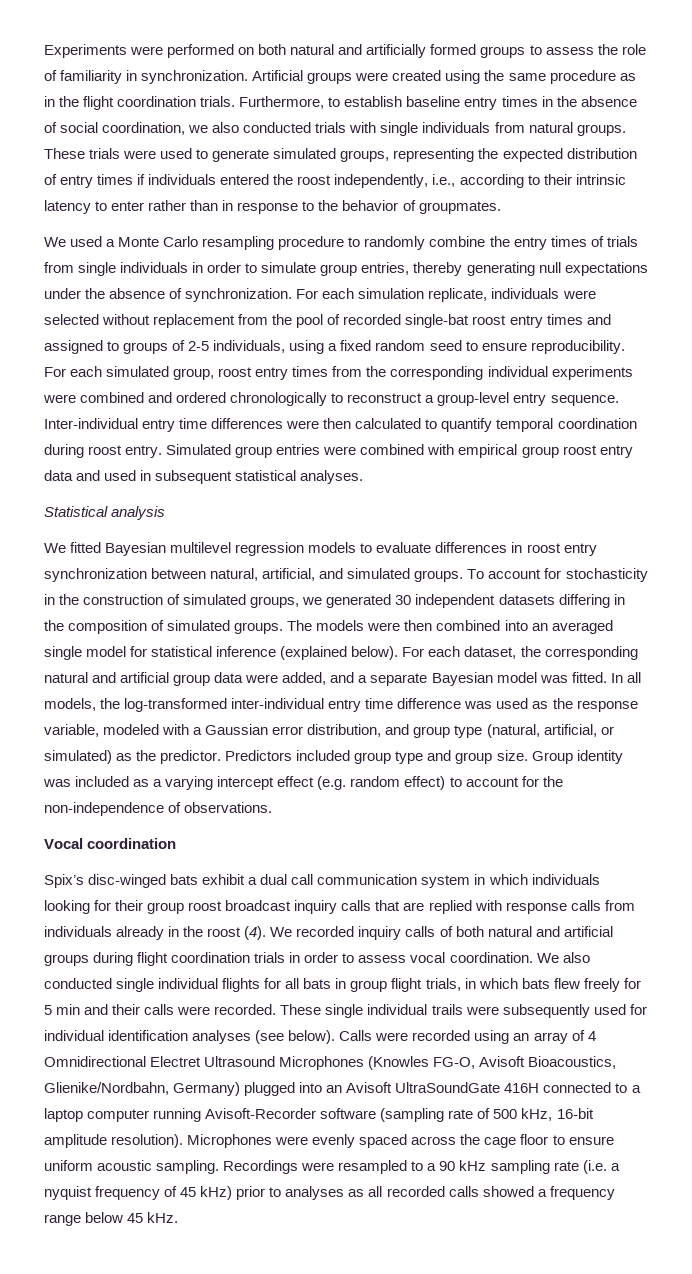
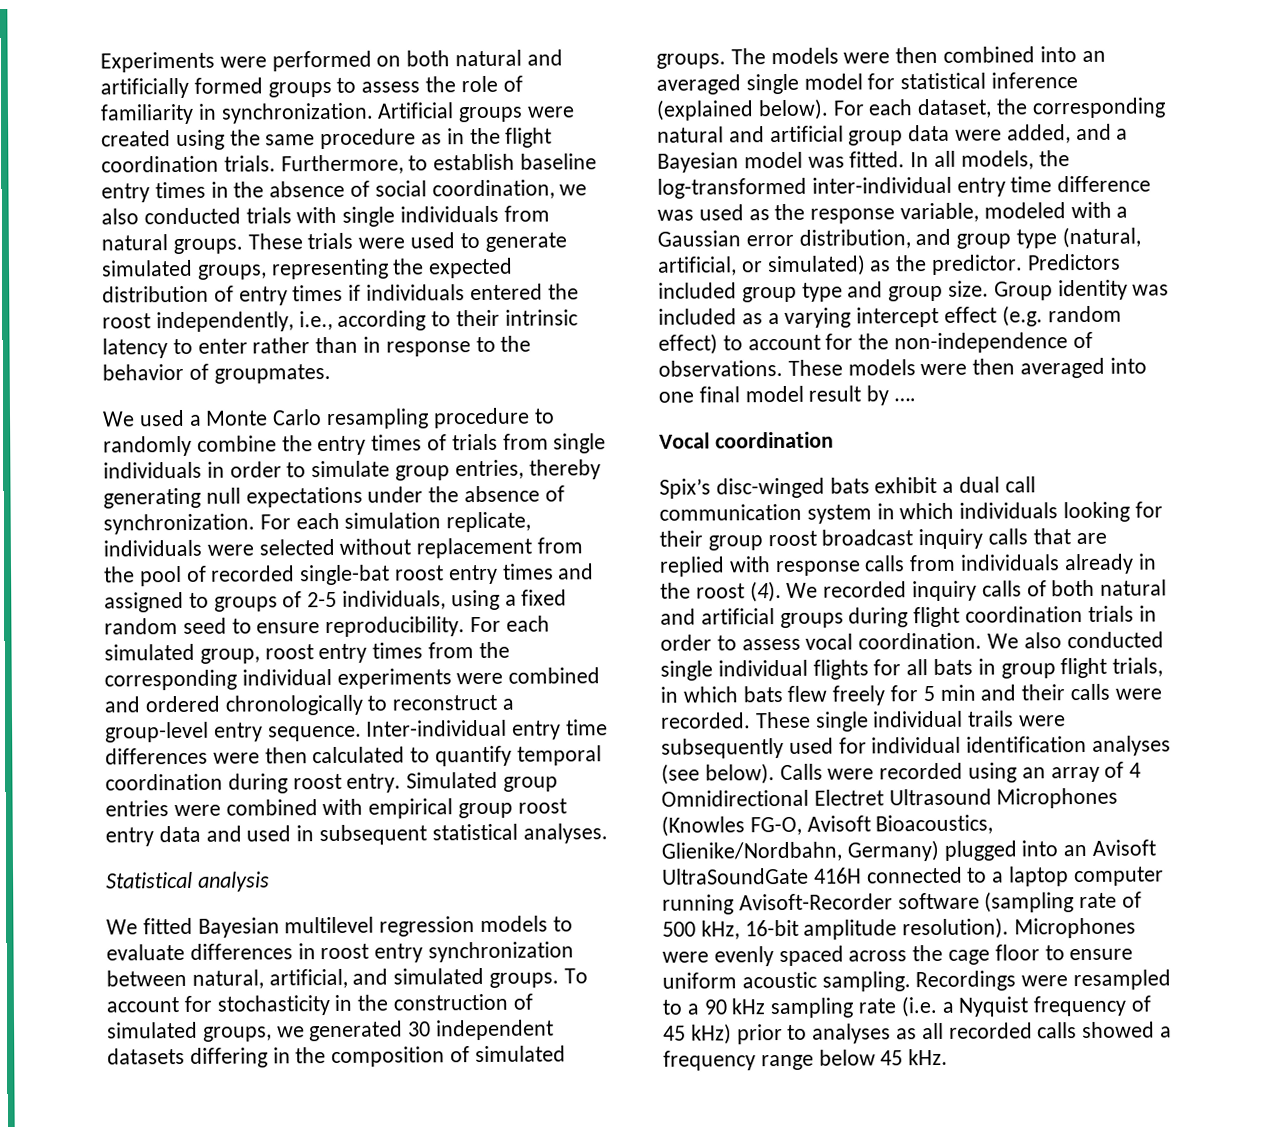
- For each dataset, the corresponding natural and artificial group data were added, and a separate Bayesian model was fitted.
+ For each dataset, the corresponding natural and artificial group data were added, and a Bayesian model was fitted.
+ These models were then averaged into one final model result by ….
- Recordings were resampled to a 90 kHz sampling rate (i.e. a nyquist frequency of 45 kHz) prior to analyses as all recorded calls showed a frequency range below 45 kHz.
+ Recordings were resampled to a 90 kHz sampling rate (i.e. a Nyquist frequency of 45 kHz) prior to analyses as all recorded calls showed a frequency range below 45 kHz.

